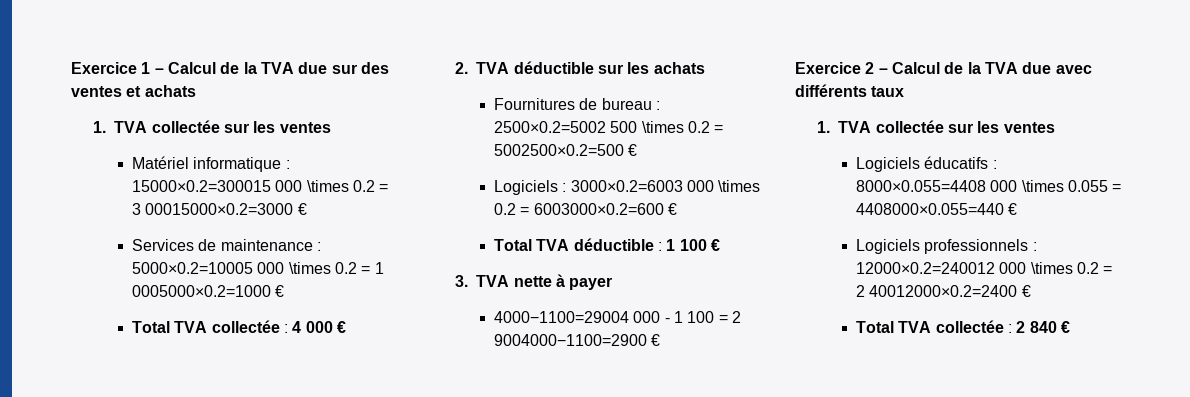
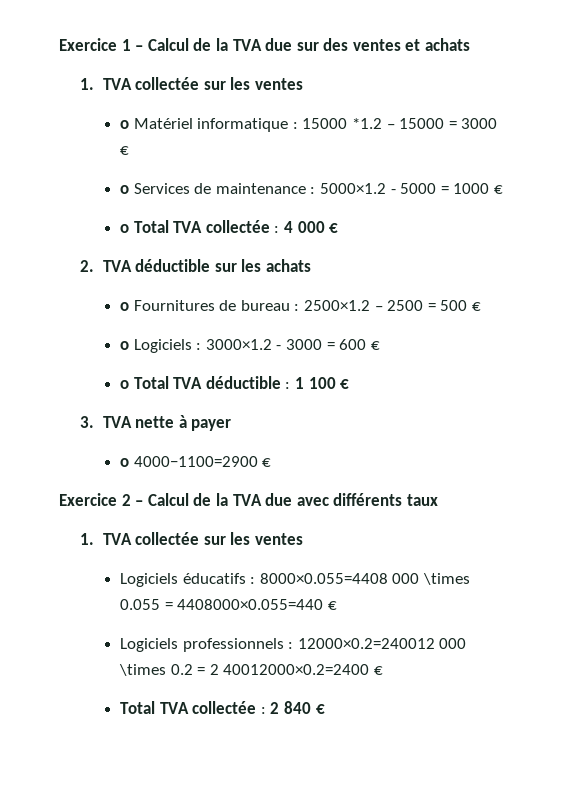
- Matériel informatique : 15000×0.2=300015 000 \times 0.2 = 3 00015000×0.2=3000 €
- Services de maintenance : 5000×0.2=10005 000 \times 0.2 = 1 0005000×0.2=1000 €
- Total TVA collectée : 4 000 €
+ o Matériel informatique : 15000 *1.2 – 15000 = 3000 €
+ o Services de maintenance : 5000×1.2 - 5000 = 1000 €
+ o Total TVA collectée : 4 000 €
- Fournitures de bureau : 2500×0.2=5002 500 \times 0.2 = 5002500×0.2=500 €
- Logiciels : 3000×0.2=6003 000 \times 0.2 = 6003000×0.2=600 €
- Total TVA déductible : 1 100 €
+ o Fournitures de bureau : 2500×1.2 – 2500 = 500 €
+ o Logiciels : 3000×1.2 - 3000 = 600 €
+ o Total TVA déductible : 1 100 €
- 4000−1100=29004 000 - 1 100 = 2 9004000−1100=2900 €
+ o 4000−1100=2900 €

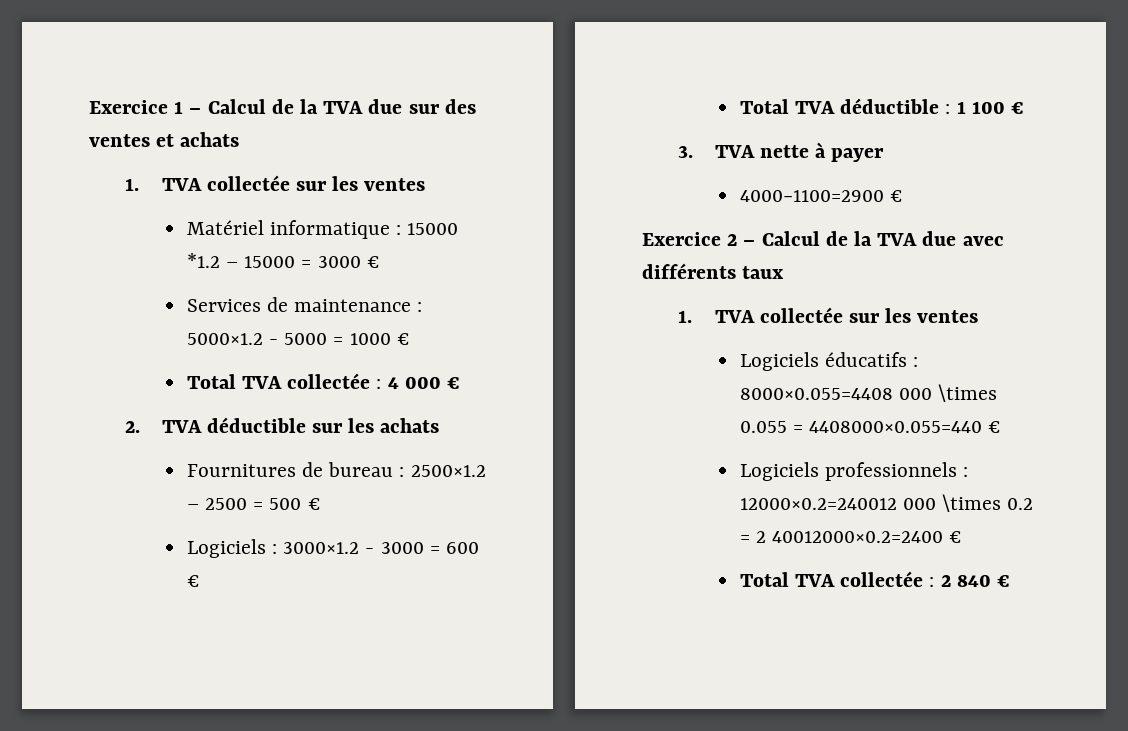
- o Matériel informatique : 15000 *1.2 – 15000 = 3000 €
+ Matériel informatique : 15000 *1.2 – 15000 = 3000 €
- o Services de maintenance : 5000×1.2 - 5000 = 1000 €
+ Services de maintenance : 5000×1.2 - 5000 = 1000 €
- o Total TVA collectée : 4 000 €
+ Total TVA collectée : 4 000 €
- o Fournitures de bureau : 2500×1.2 – 2500 = 500 €
+ Fournitures de bureau : 2500×1.2 – 2500 = 500 €
- o Logiciels : 3000×1.2 - 3000 = 600 €
+ Logiciels : 3000×1.2 - 3000 = 600 €
- o Total TVA déductible : 1 100 €
+ Total TVA déductible : 1 100 €
- o 4000−1100=2900 €
+ 4000−1100=2900 €

